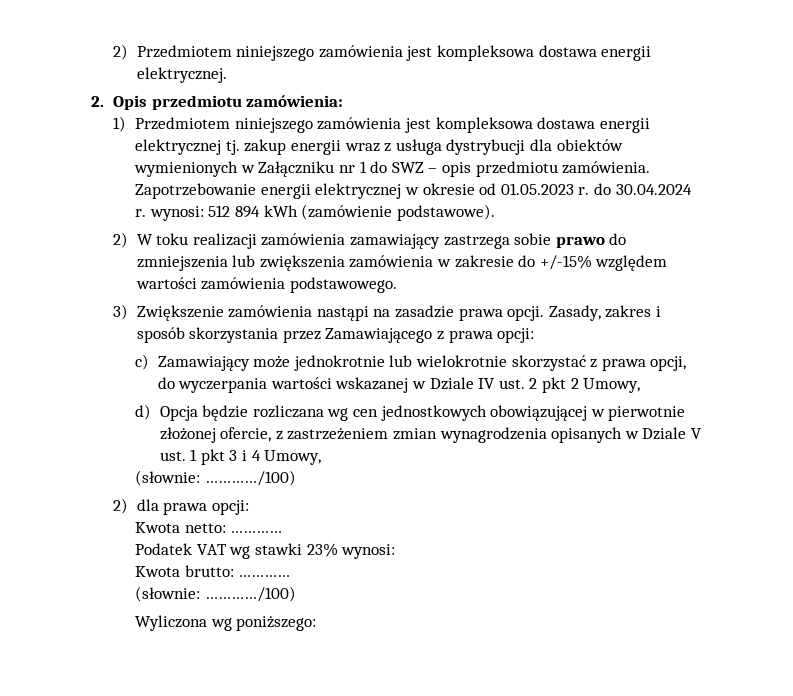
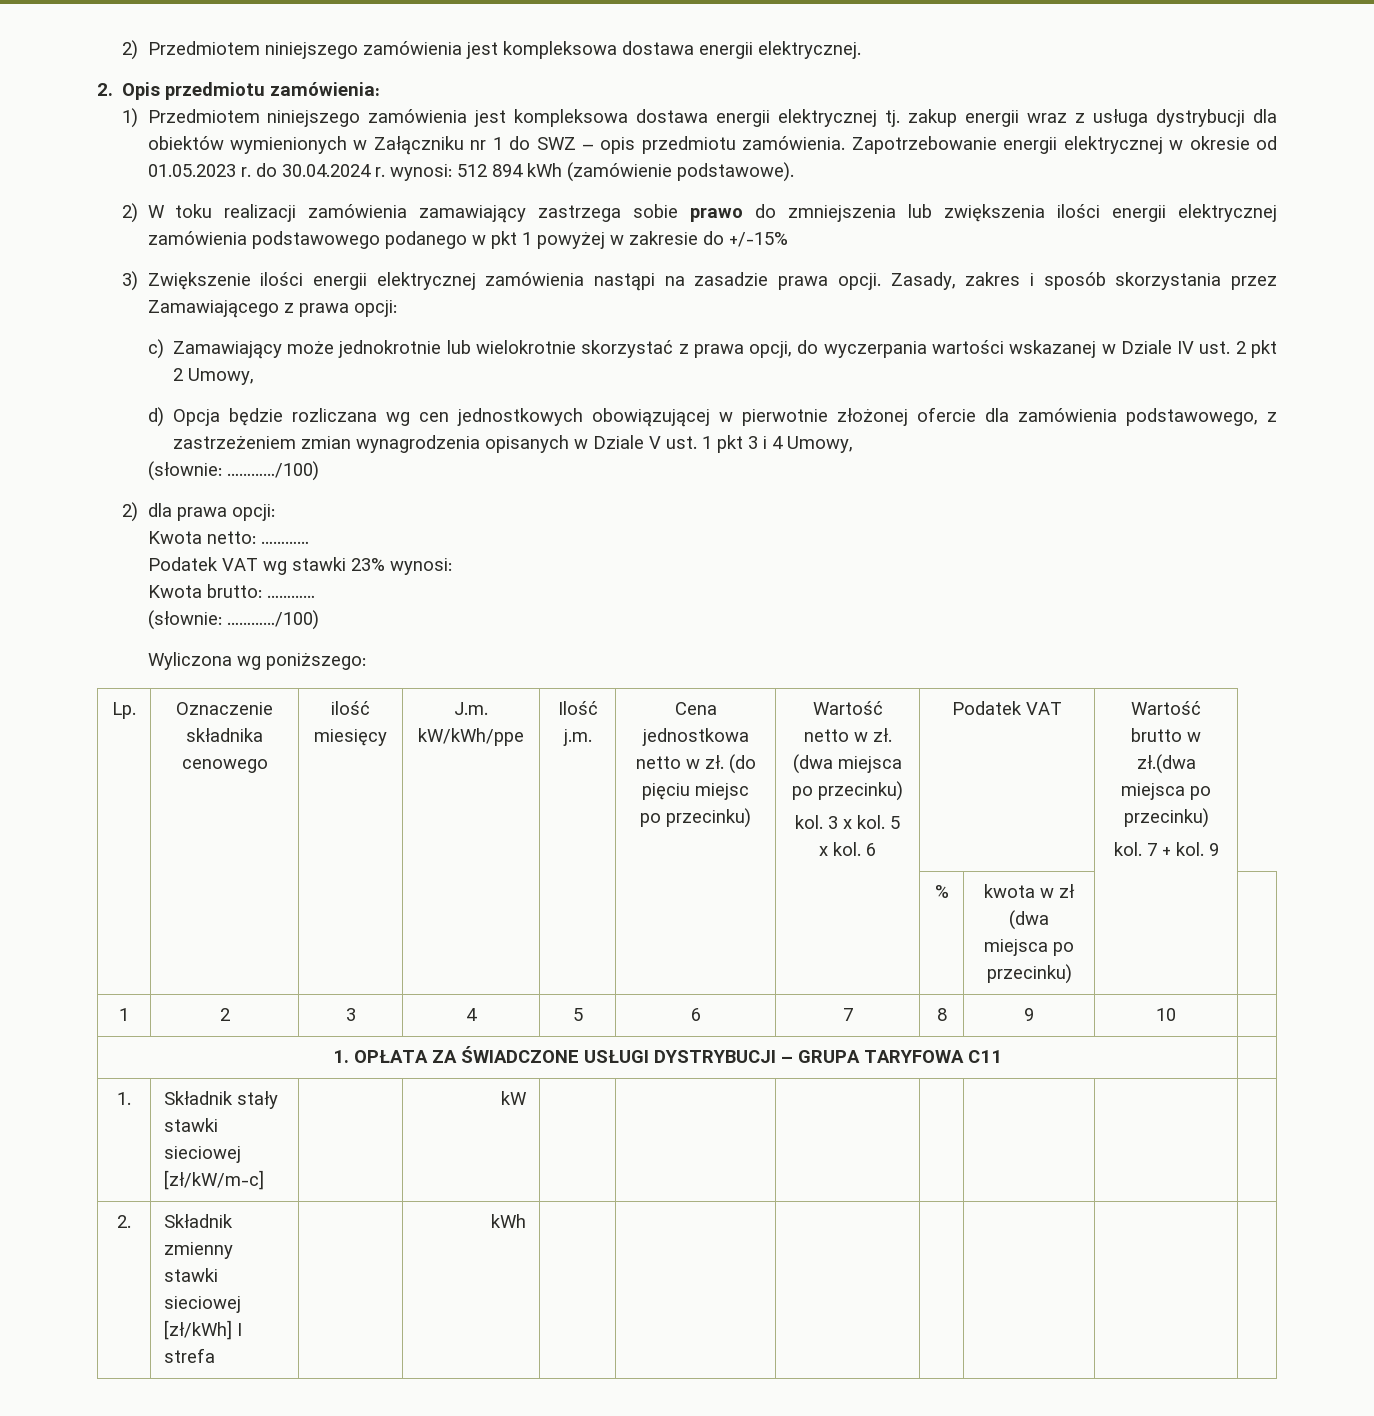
- 2) W toku realizacji zamówienia zamawiający zastrzega sobie prawo do zmniejszenia lub zwiększenia zamówienia w zakresie do +/-15% względem wartości zamówienia podstawowego.
+ 2) W toku realizacji zamówienia zamawiający zastrzega sobie prawo do zmniejszenia lub zwiększenia ilości energii elektrycznej zamówienia podstawowego podanego w pkt 1 powyżej w zakresie do +/-15%
- 3) Zwiększenie zamówienia nastąpi na zasadzie prawa opcji.
+ 3) Zwiększenie ilości energii elektrycznej zamówienia nastąpi na zasadzie prawa opcji.
- d) Opcja będzie rozliczana wg cen jednostkowych obowiązującej w pierwotnie złożonej ofercie, z zastrzeżeniem zmian wynagrodzenia opisanych w Dziale V ust. 1 pkt 3 i 4 Umowy,
+ d) Opcja będzie rozliczana wg cen jednostkowych obowiązującej w pierwotnie złożonej ofercie dla zamówienia podstawowego, z zastrzeżeniem zmian wynagrodzenia opisanych w Dziale V ust. 1 pkt 3 i 4 Umowy,
+ Lp. | Oznaczenie składnika cenowego | ilość miesięcy | J.m. kW/kWh/ppe | Ilość j.m. | Cena jednostkowa netto w zł. (do pięciu miejsc po przecinku) | Wartość netto w zł. (dwa miejsca po przecinku)
+ kol. 3 x kol. 5 x kol. 6 | Podatek VAT | Wartość brutto w zł.(dwa miejsca po przecinku)
+ kol. 7 + kol. 9
+ | | | | | | | % | kwota w zł (dwa miejsca po przecinku) | |
+ 1 | 2 | 3 | 4 | 5 | 6 | 7 | 8 | 9 | 10 |
+ 1. OPŁATA ZA ŚWIADCZONE USŁUGI DYSTRYBUCJI – GRUPA TARYFOWA C11 |
+ 1. | Składnik stały stawki sieciowej [zł/kW/m-c] | | kW | | | | | | |
+ 2. | Składnik zmienny stawki sieciowej [zł/kWh] I strefa | | kWh | | | | | | |

